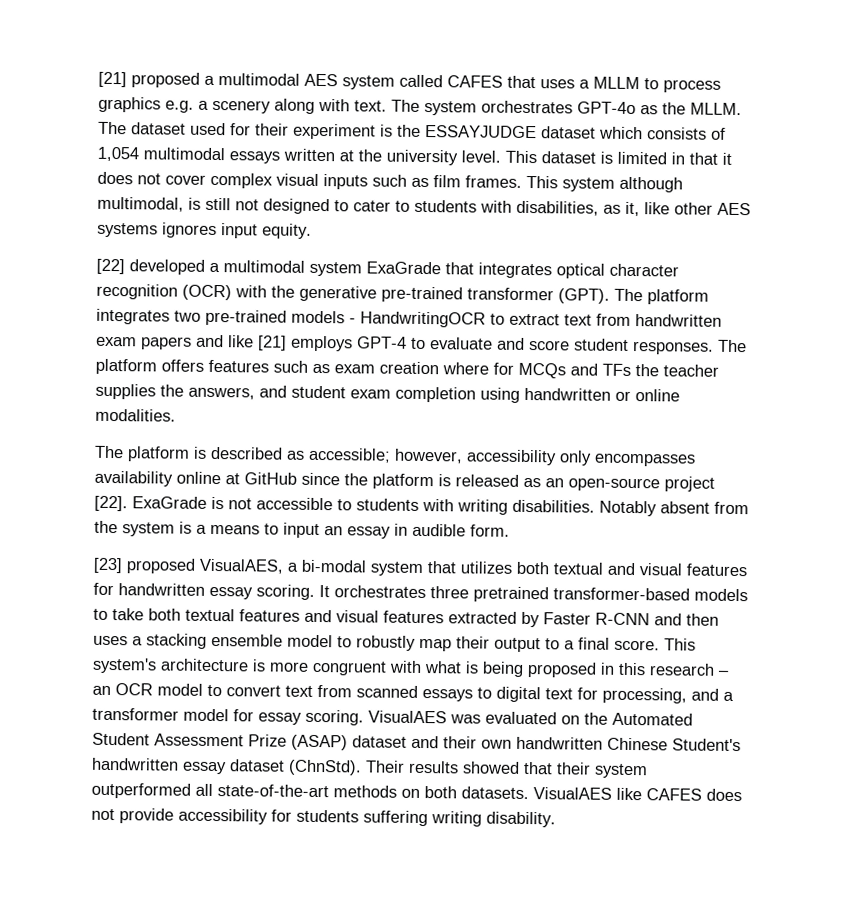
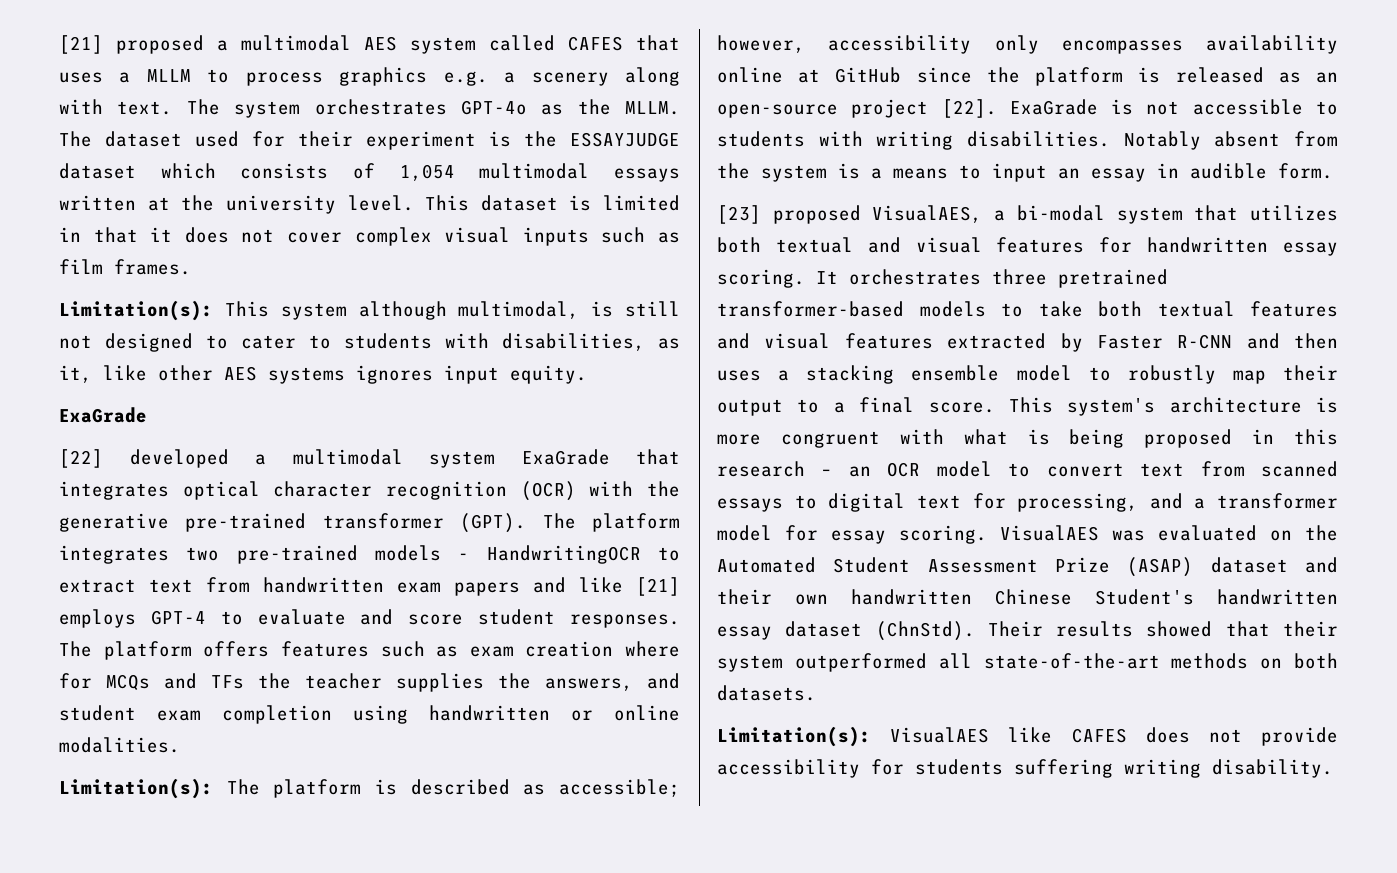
- This dataset is limited in that it does not cover complex visual inputs such as film frames. This system although multimodal, is still not designed to cater to students with disabilities, as it, like other AES systems ignores input equity.
+ This dataset is limited in that it does not cover complex visual inputs such as film frames.
+ Limitation(s): This system although multimodal, is still not designed to cater to students with disabilities, as it, like other AES systems ignores input equity.
+ ExaGrade
- The platform is described as accessible; however, accessibility only encompasses availability online at GitHub since the platform is released as an open-source project [22].
+ Limitation(s): The platform is described as accessible; however, accessibility only encompasses availability online at GitHub since the platform is released as an open-source project [22].
- Their results showed that their system outperformed all state-of-the-art methods on both datasets. VisualAES like CAFES does not provide accessibility for students suffering writing disability.
+ Their results showed that their system outperformed all state-of-the-art methods on both datasets.
+ Limitation(s): VisualAES like CAFES does not provide accessibility for students suffering writing disability.

